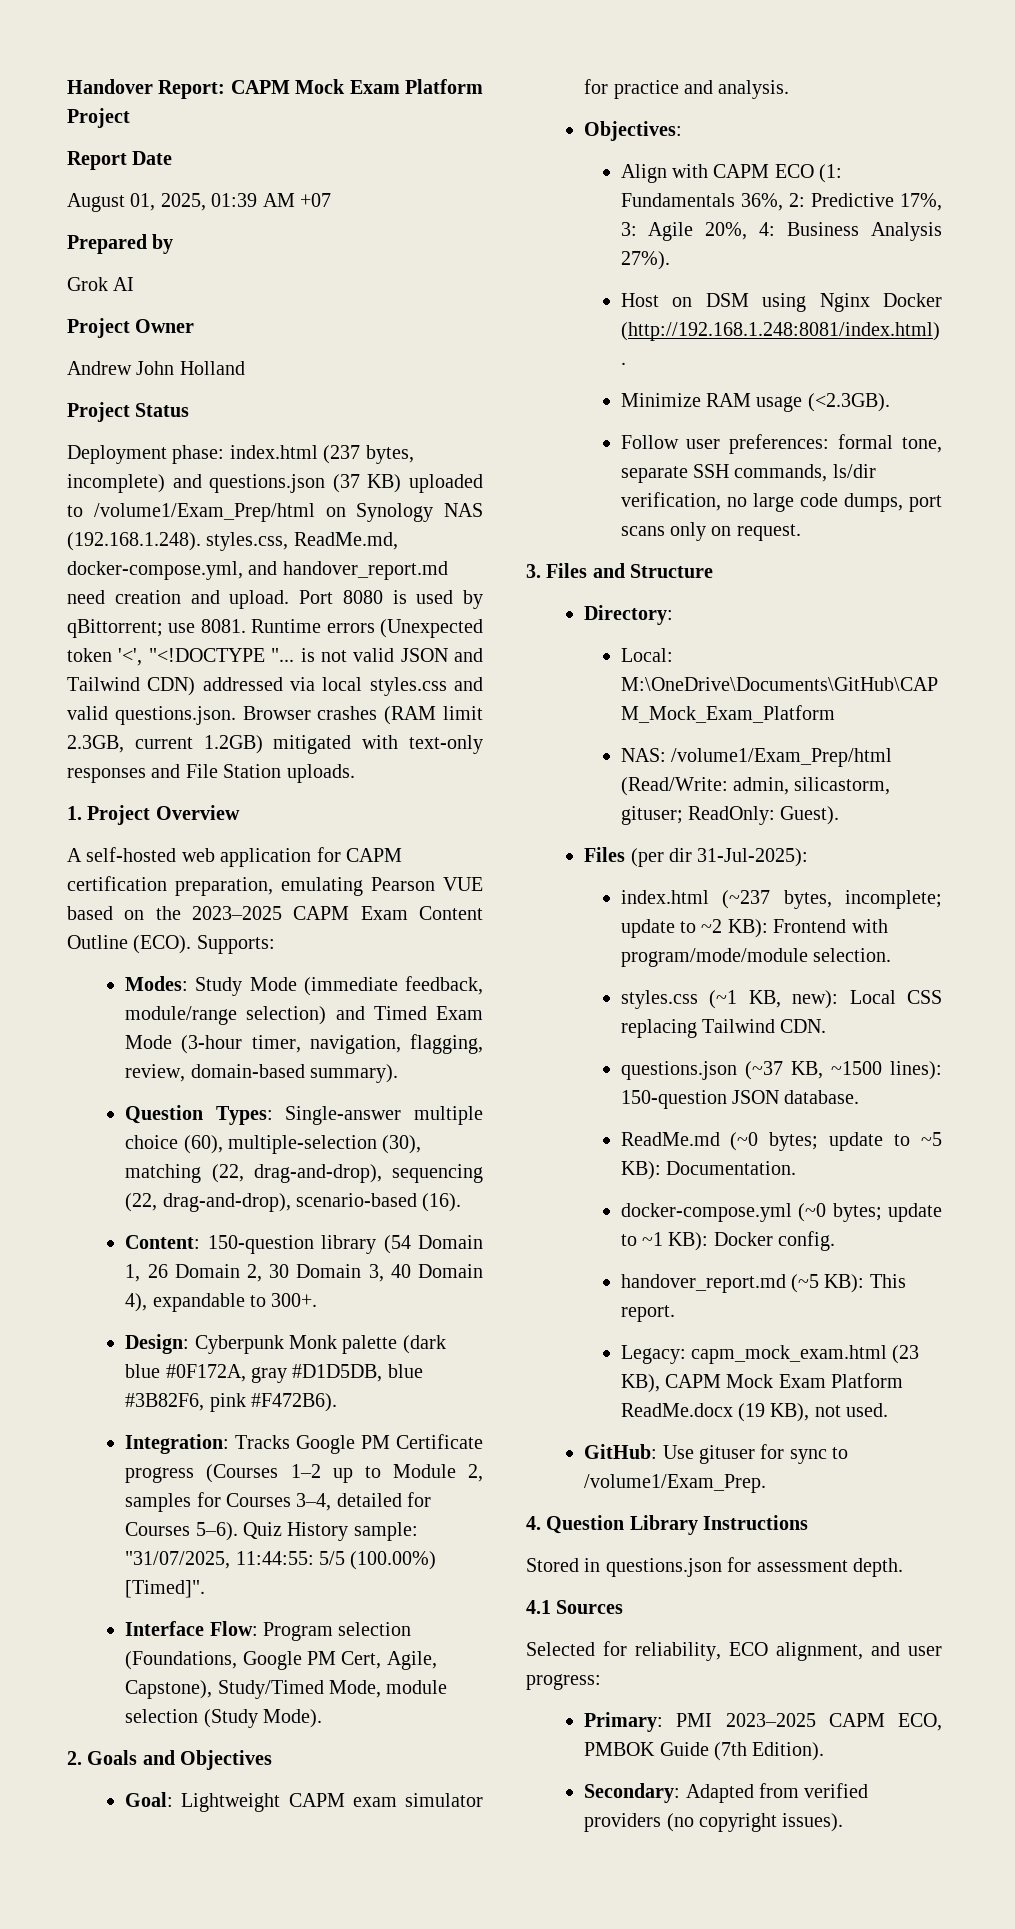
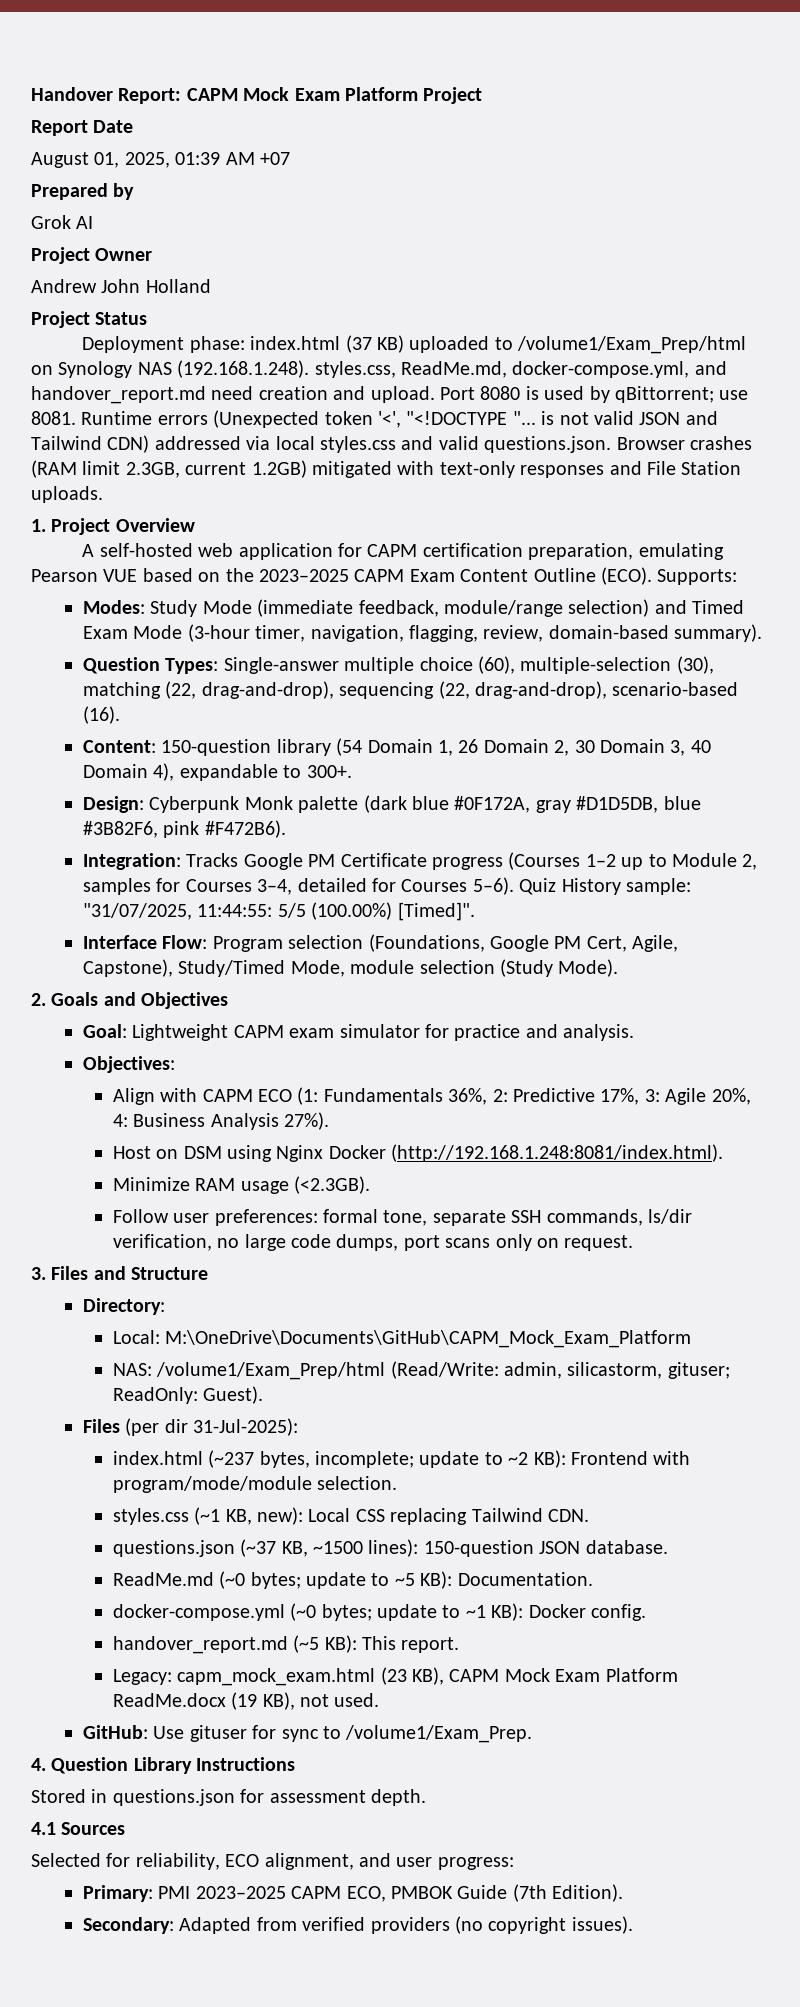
- Deployment phase: index.html (237 bytes, incomplete) and questions.json (37 KB) uploaded to /volume1/Exam_Prep/html on Synology NAS (192.168.1.248). styles.css, ReadMe.md, docker-compose.yml, and handover_report.md need creation and upload.
+ Deployment phase: index.html (37 KB) uploaded to /volume1/Exam_Prep/html on Synology NAS (192.168.1.248). styles.css, ReadMe.md, docker-compose.yml, and handover_report.md need creation and upload.

